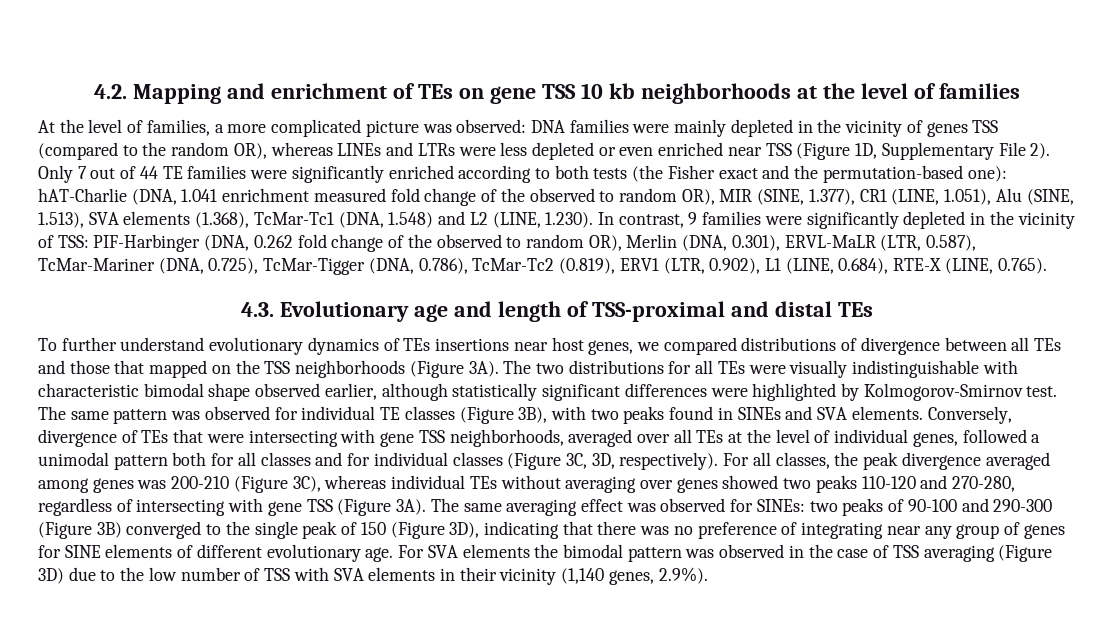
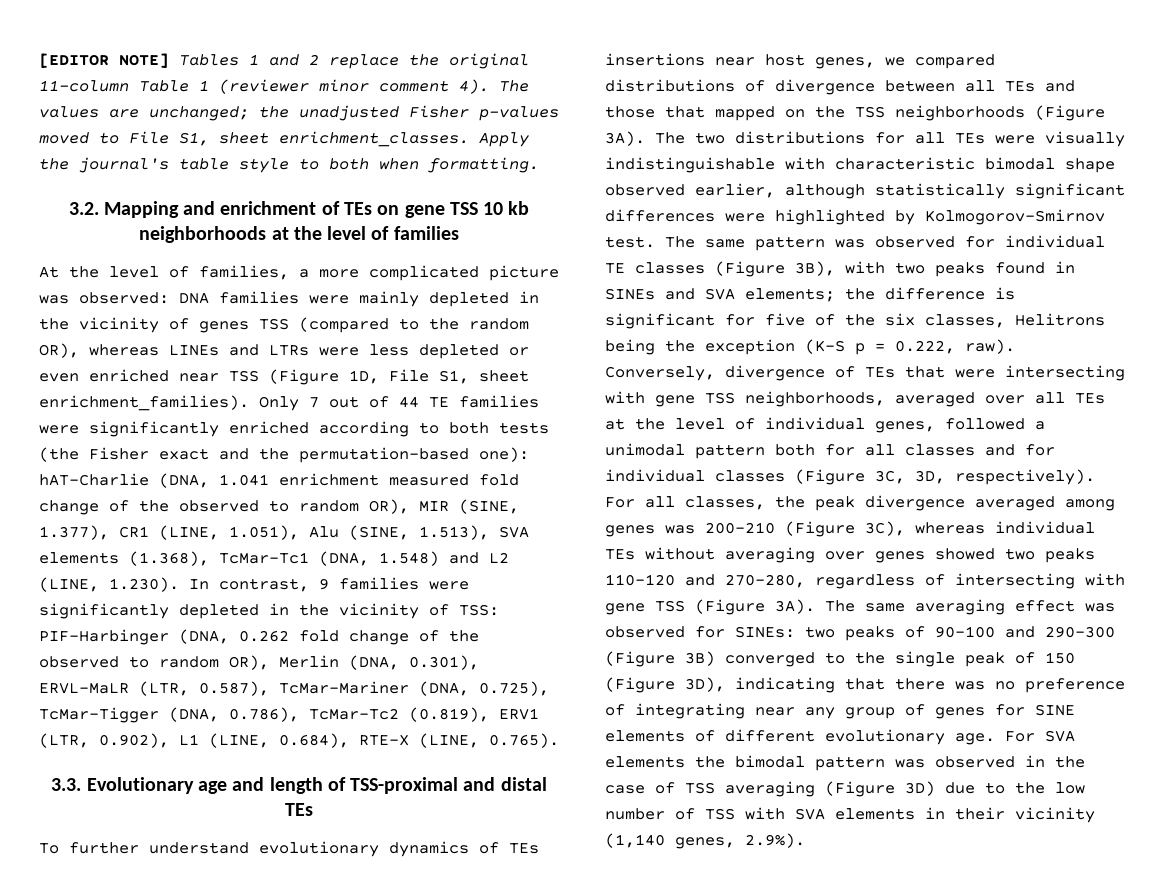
- 4.2. Mapping and enrichment of TEs on gene TSS 10 kb neighborhoods at the level of families
+ [EDITOR NOTE] Tables 1 and 2 replace the original 11-column Table 1 (reviewer minor comment 4). The values are unchanged; the unadjusted Fisher p-values moved to File S1, sheet enrichment_classes. Apply the journal's table style to both when formatting.
+ 3.2. Mapping and enrichment of TEs on gene TSS 10 kb neighborhoods at the level of families
- At the level of families, a more complicated picture was observed: DNA families were mainly depleted in the vicinity of genes TSS (compared to the random OR), whereas LINEs and LTRs were less depleted or even enriched near TSS (Figure 1D, Supplementary File 2).
+ At the level of families, a more complicated picture was observed: DNA families were mainly depleted in the vicinity of genes TSS (compared to the random OR), whereas LINEs and LTRs were less depleted or even enriched near TSS (Figure 1D, File S1, sheet enrichment_families).
- 4.3. Evolutionary age and length of TSS-proximal and distal TEs
+ 3.3. Evolutionary age and length of TSS-proximal and distal TEs
- The same pattern was observed for individual TE classes (Figure 3B), with two peaks found in SINEs and SVA elements.
+ The same pattern was observed for individual TE classes (Figure 3B), with two peaks found in SINEs and SVA elements; the difference is significant for five of the six classes, Helitrons being the exception (K-S p = 0.222, raw).

